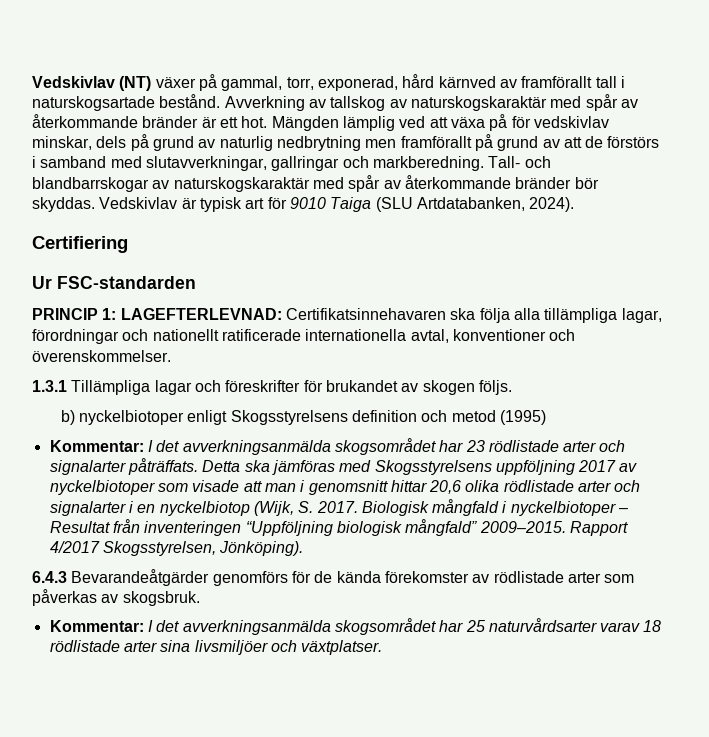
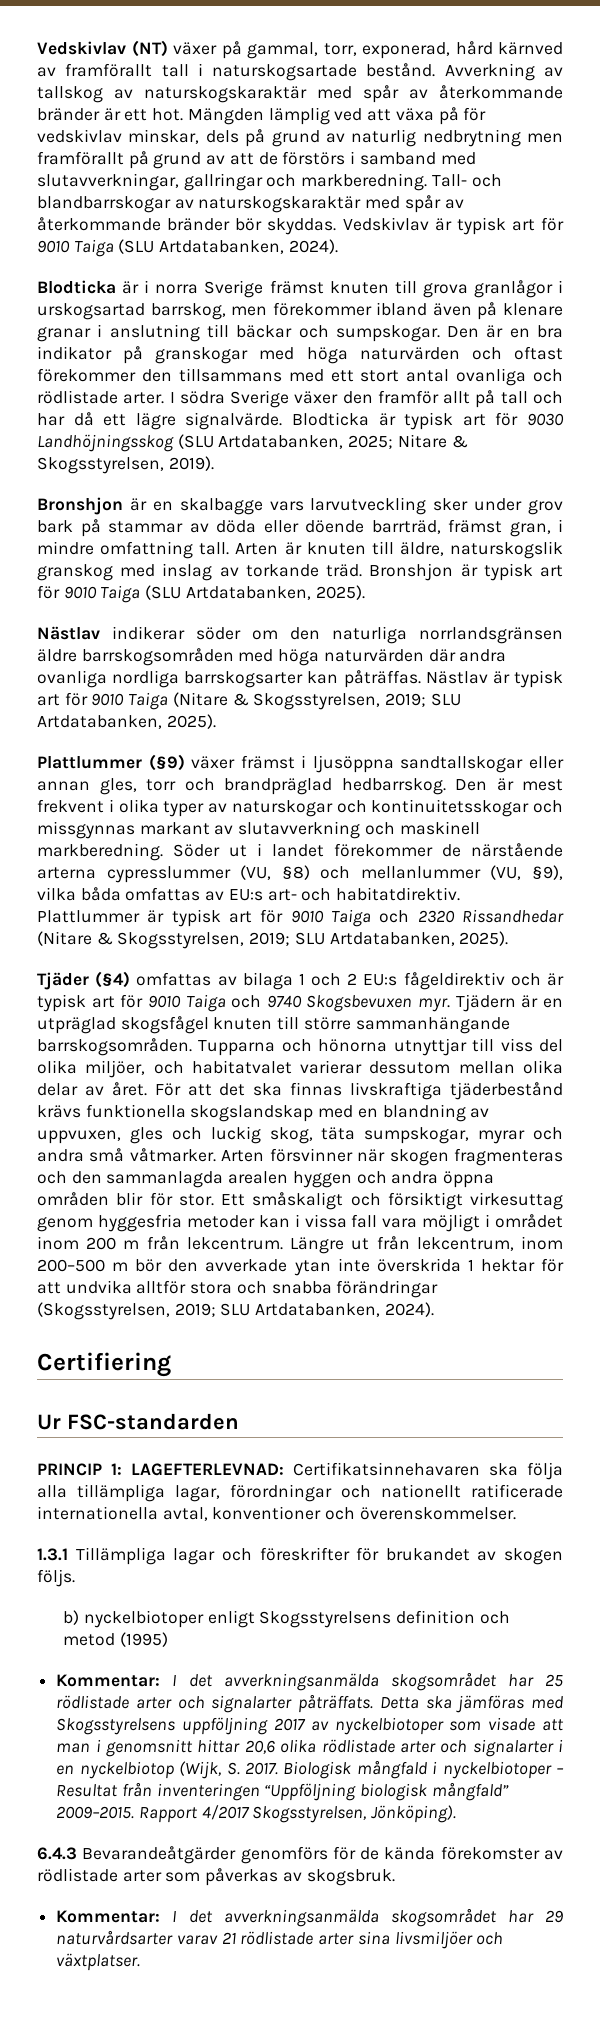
+ Blodticka är i norra Sverige främst knuten till grova granlågor i urskogsartad barrskog, men förekommer ibland även på klenare granar i anslutning till bäckar och sumpskogar. Den är en bra indikator på granskogar med höga naturvärden och oftast förekommer den tillsammans med ett stort antal ovanliga och rödlistade arter. I södra Sverige växer den framför allt på tall och har då ett lägre signalvärde. Blodticka är typisk art för 9030 Landhöjningsskog (SLU Artdatabanken, 2025; Nitare & Skogsstyrelsen, 2019).
+ Bronshjon är en skalbagge vars larvutveckling sker under grov bark på stammar av döda eller döende barrträd, främst gran, i mindre omfattning tall. Arten är knuten till äldre, naturskogslik granskog med inslag av torkande träd. Bronshjon är typisk art för 9010 Taiga (SLU Artdatabanken, 2025).
+ Nästlav indikerar söder om den naturliga norrlandsgränsen äldre barrskogsområden med höga naturvärden där andra ovanliga nordliga barrskogsarter kan påträffas. Nästlav är typisk art för 9010 Taiga (Nitare & Skogsstyrelsen, 2019; SLU Artdatabanken, 2025).
+ Plattlummer (§9) växer främst i ljusöppna sandtallskogar eller annan gles, torr och brandpräglad hedbarrskog. Den är mest frekvent i olika typer av naturskogar och kontinuitetsskogar och missgynnas markant av slutavverkning och maskinell markberedning. Söder ut i landet förekommer de närstående arterna cypresslummer (VU, §8) och mellanlummer (VU, §9), vilka båda omfattas av EU:s art- och habitatdirektiv. Plattlummer är typisk art för 9010 Taiga och 2320 Rissandhedar (Nitare & Skogsstyrelsen, 2019; SLU Artdatabanken, 2025).
+ Tjäder (§4) omfattas av bilaga 1 och 2 EU:s fågeldirektiv och är typisk art för 9010 Taiga och 9740 Skogsbevuxen myr. Tjädern är en utpräglad skogsfågel knuten till större sammanhängande barrskogsområden. Tupparna och hönorna utnyttjar till viss del olika miljöer, och habitatvalet varierar dessutom mellan olika delar av året. För att det ska finnas livskraftiga tjäderbestånd krävs funktionella skogslandskap med en blandning av uppvuxen, gles och luckig skog, täta sumpskogar, myrar och andra små våtmarker. Arten försvinner när skogen fragmenteras och den sammanlagda arealen hyggen och andra öppna områden blir för stor. Ett småskaligt och försiktigt virkesuttag genom hyggesfria metoder kan i vissa fall vara möjligt i området inom 200 m från lekcentrum. Längre ut från lekcentrum, inom 200–500 m bör den avverkade ytan inte överskrida 1 hektar för att undvika alltför stora och snabba förändringar (Skogsstyrelsen, 2019; SLU Artdatabanken, 2024).
- Kommentar: I det avverkningsanmälda skogsområdet har 23 rödlistade arter och signalarter påträffats.
+ Kommentar: I det avverkningsanmälda skogsområdet har 25 rödlistade arter och signalarter påträffats.
- Kommentar: I det avverkningsanmälda skogsområdet har 25 naturvårdsarter varav 18 rödlistade arter sina livsmiljöer och växtplatser.
+ Kommentar: I det avverkningsanmälda skogsområdet har 29 naturvårdsarter varav 21 rödlistade arter sina livsmiljöer och växtplatser.

